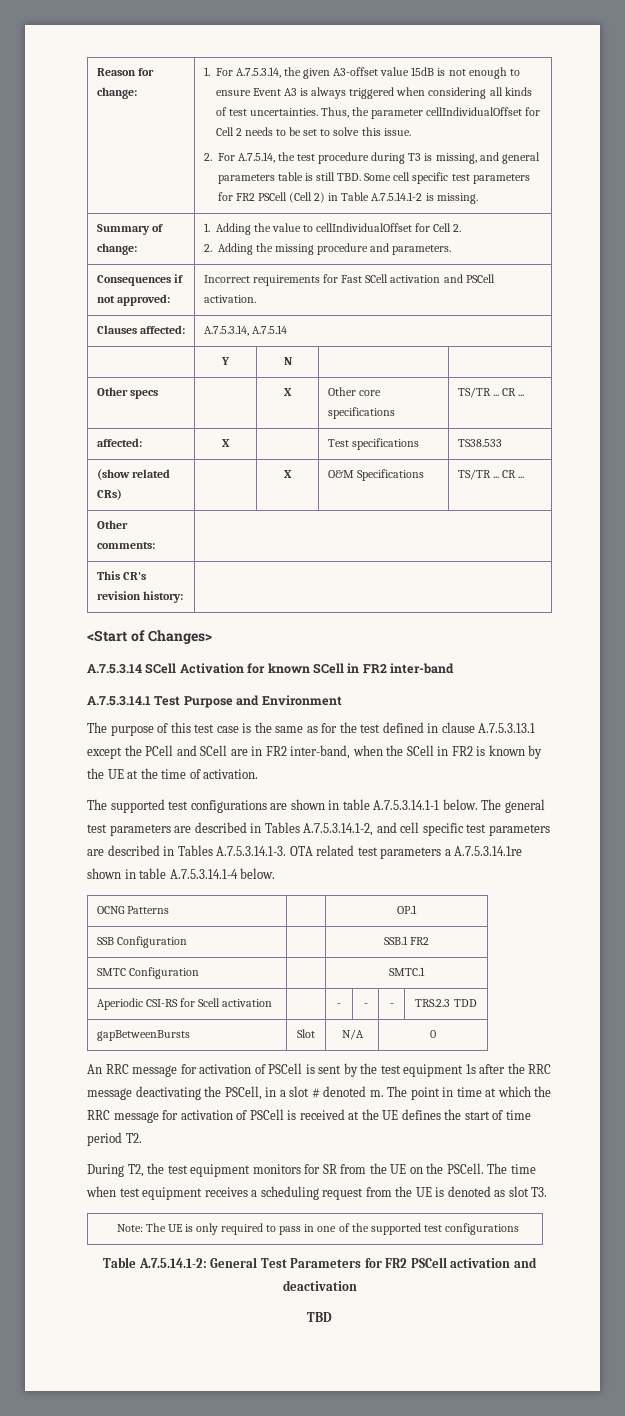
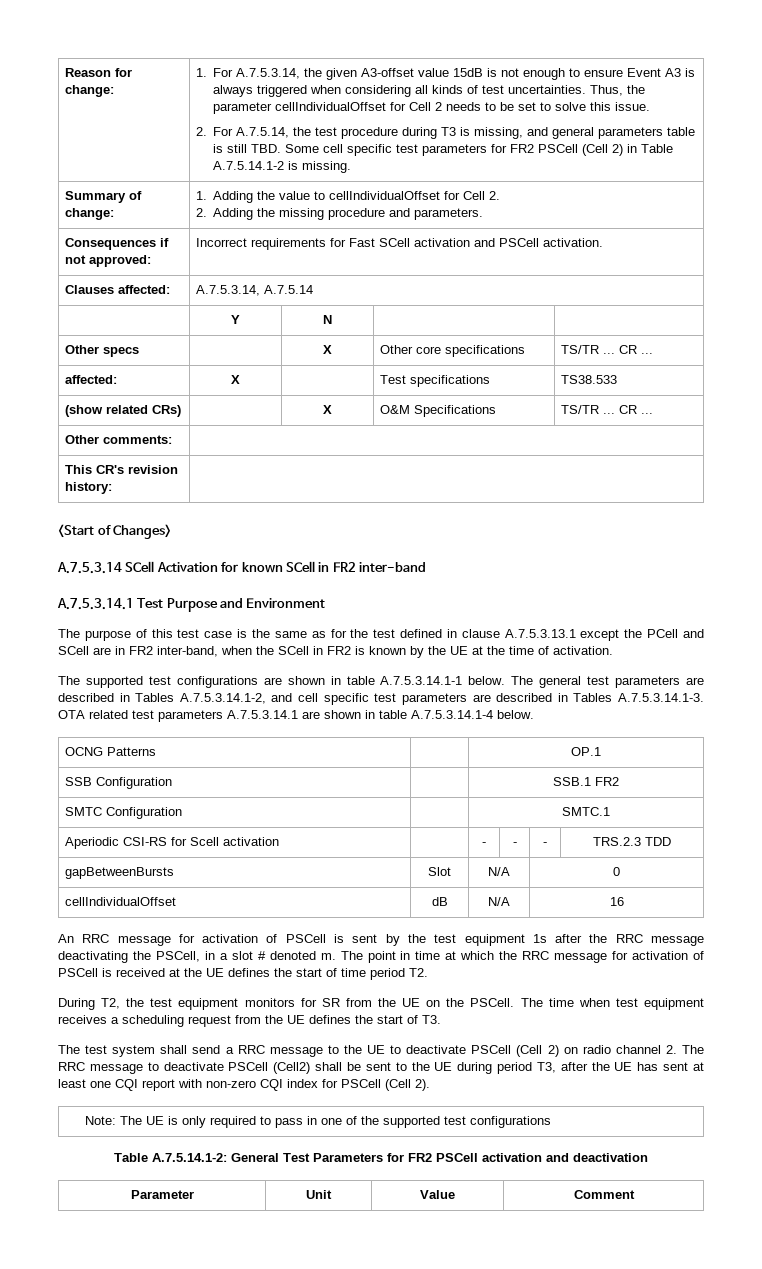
- The general test parameters are described in Tables A.7.5.3.14.1-2, and cell specific test parameters are described in Tables A.7.5.3.14.1-3. OTA related test parameters a A.7.5.3.14.1re shown in table A.7.5.3.14.1-4 below.
+ The general test parameters are described in Tables A.7.5.3.14.1-2, and cell specific test parameters are described in Tables A.7.5.3.14.1-3. OTA related test parameters A.7.5.3.14.1 are shown in table A.7.5.3.14.1-4 below.
+ cellIndividualOffset | dB | N/A | 16
- The time when test equipment receives a scheduling request from the UE is denoted as slot T3.
+ The time when test equipment receives a scheduling request from the UE defines the start of T3.
+ The test system shall send a RRC message to the UE to deactivate PSCell (Cell 2) on radio channel 2. The RRC message to deactivate PSCell (Cell2) shall be sent to the UE during period T3, after the UE has sent at least one CQI report with non-zero CQI index for PSCell (Cell 2).
- TBD
+ Parameter | Unit | Value | Comment

